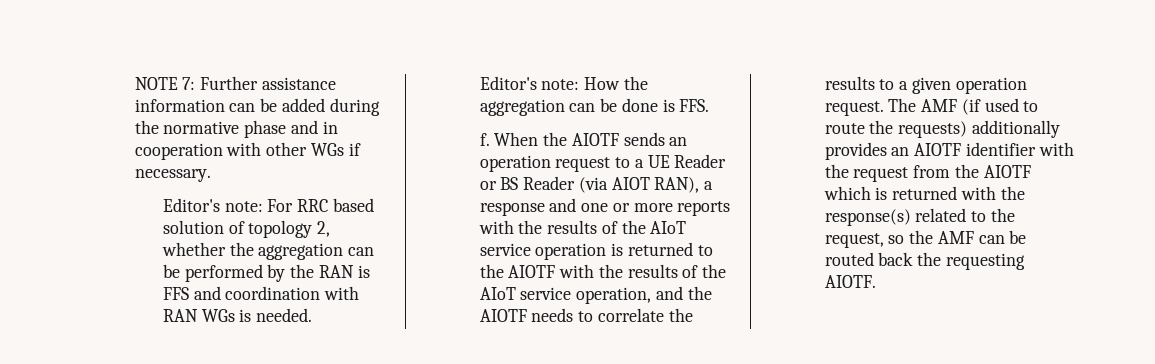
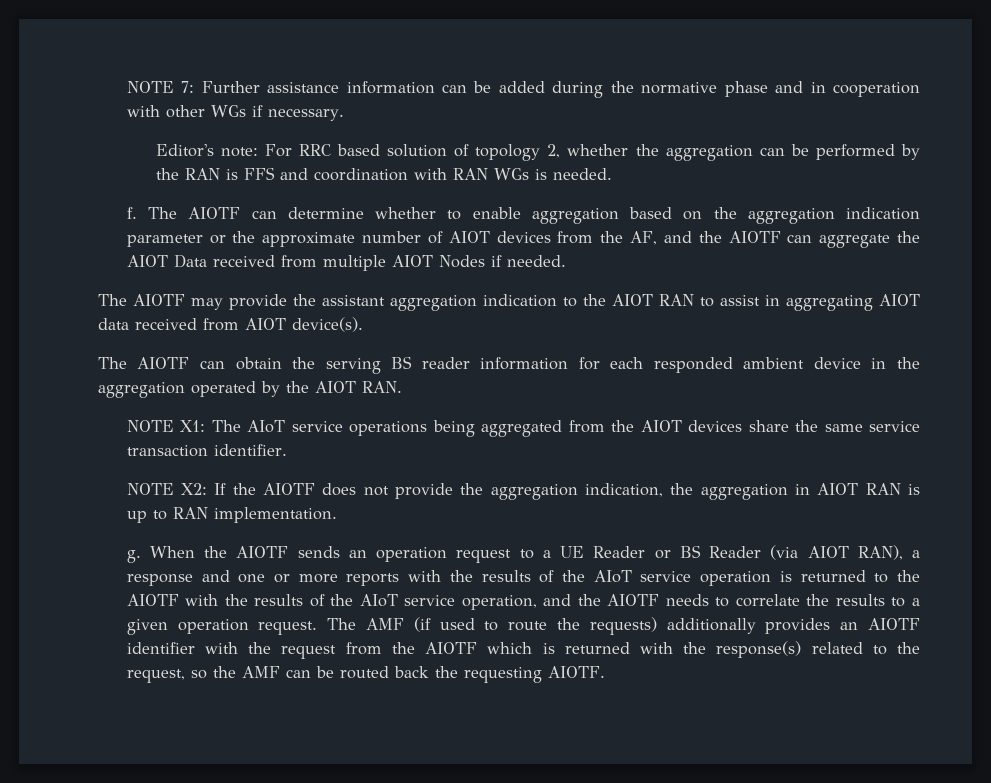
- Editor's note: How the aggregation can be done is FFS.
- f.
+ f. The AIOTF can determine whether to enable aggregation based on the aggregation indication parameter or the approximate number of AIOT devices from the AF, and the AIOTF can aggregate the AIOT Data received from multiple AIOT Nodes if needed.
+ The AIOTF may provide the assistant aggregation indication to the AIOT RAN to assist in aggregating AIOT data received from AIOT device(s).
+ The AIOTF can obtain the serving BS reader information for each responded ambient device in the aggregation operated by the AIOT RAN.
+ NOTE X1: The AIoT service operations being aggregated from the AIOT devices share the same service transaction identifier.
+ NOTE X2: If the AIOTF does not provide the aggregation indication, the aggregation in AIOT RAN is up to RAN implementation.
+ g.

